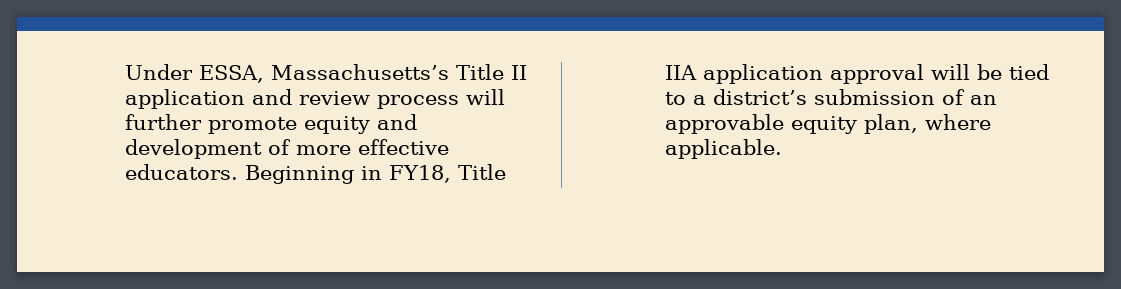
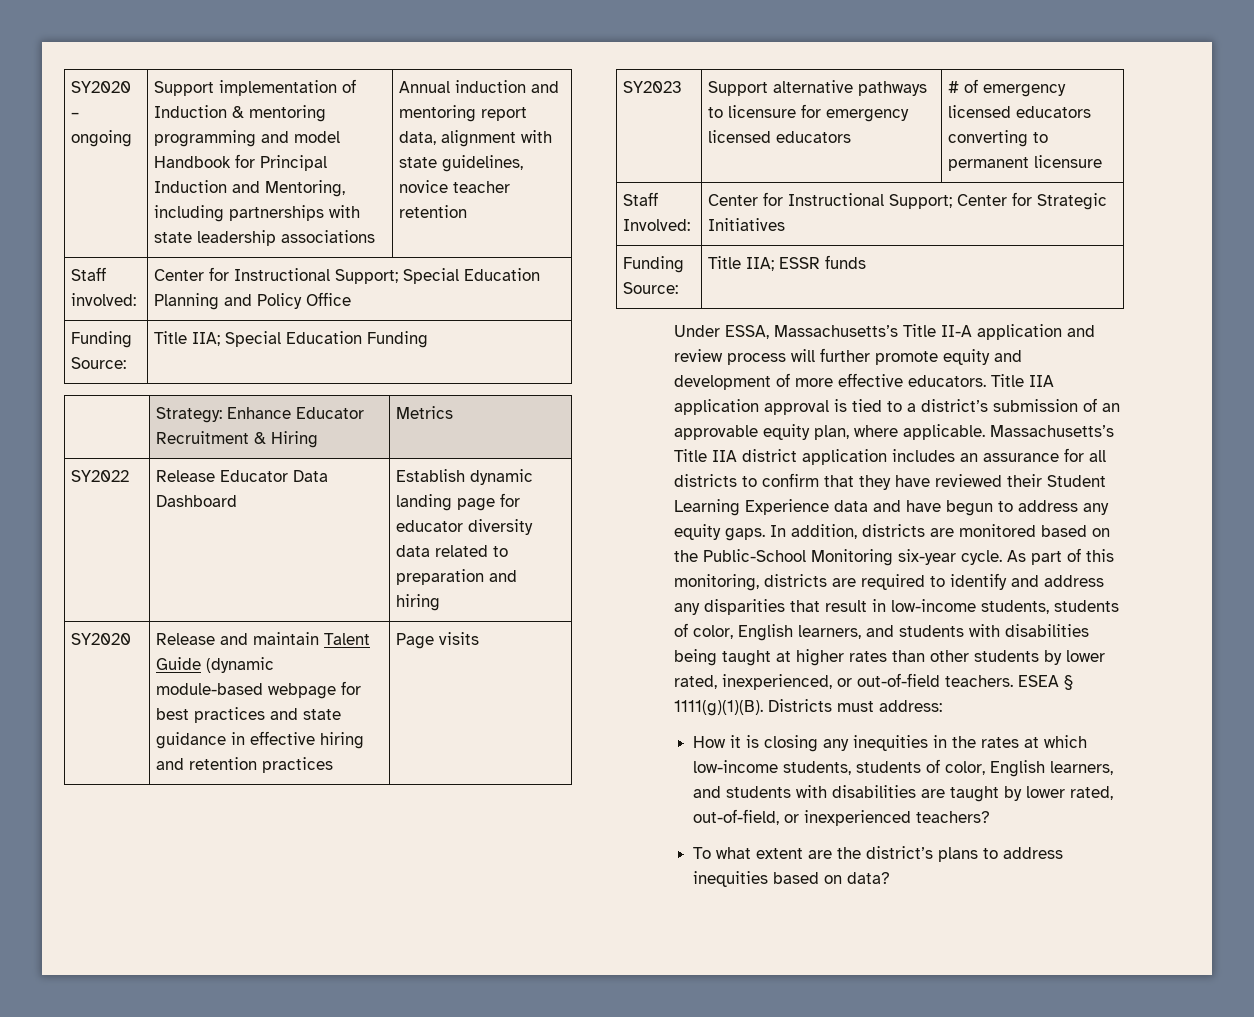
+ SY2020 – ongoing | Support implementation of Induction & mentoring programming and model Handbook for Principal Induction and Mentoring, including partnerships with state leadership associations | Annual induction and mentoring report data, alignment with state guidelines, novice teacher retention
+ Staff involved: | Center for Instructional Support; Special Education Planning and Policy Office
+ Funding Source: | Title IIA; Special Education Funding
+ | Strategy: Enhance Educator Recruitment & Hiring | Metrics
+ SY2022 | Release Educator Data Dashboard | Establish dynamic landing page for educator diversity data related to preparation and hiring
+ SY2020 | Release and maintain Talent Guide (dynamic module-based webpage for best practices and state guidance in effective hiring and retention practices | Page visits
+ SY2023 | Support alternative pathways to licensure for emergency licensed educators | # of emergency licensed educators converting to permanent licensure
+ Staff Involved: | Center for Instructional Support; Center for Strategic Initiatives
+ Funding Source: | Title IIA; ESSR funds
- Under ESSA, Massachusetts’s Title II application and review process will further promote equity and development of more effective educators.
+ Under ESSA, Massachusetts’s Title II-A application and review process will further promote equity and development of more effective educators.
- Beginning in FY18, Title IIA application approval will be tied to a district’s submission of an approvable equity plan, where applicable.
+ Title IIA application approval is tied to a district’s submission of an approvable equity plan, where applicable.
+ Massachusetts’s Title IIA district application includes an assurance for all districts to confirm that they have reviewed their Student Learning Experience data and have begun to address any equity gaps. In addition, districts are monitored based on the Public-School Monitoring six-year cycle. As part of this monitoring, districts are required to identify and address any disparities that result in low-income students, students of color, English learners, and students with disabilities being taught at higher rates than other students by lower rated, inexperienced, or out-of-field teachers. ESEA § 1111(g)(1)(B). Districts must address:
+ How it is closing any inequities in the rates at which low-income students, students of color, English learners, and students with disabilities are taught by lower rated, out-of-field, or inexperienced teachers?
+ To what extent are the district’s plans to address inequities based on data?

